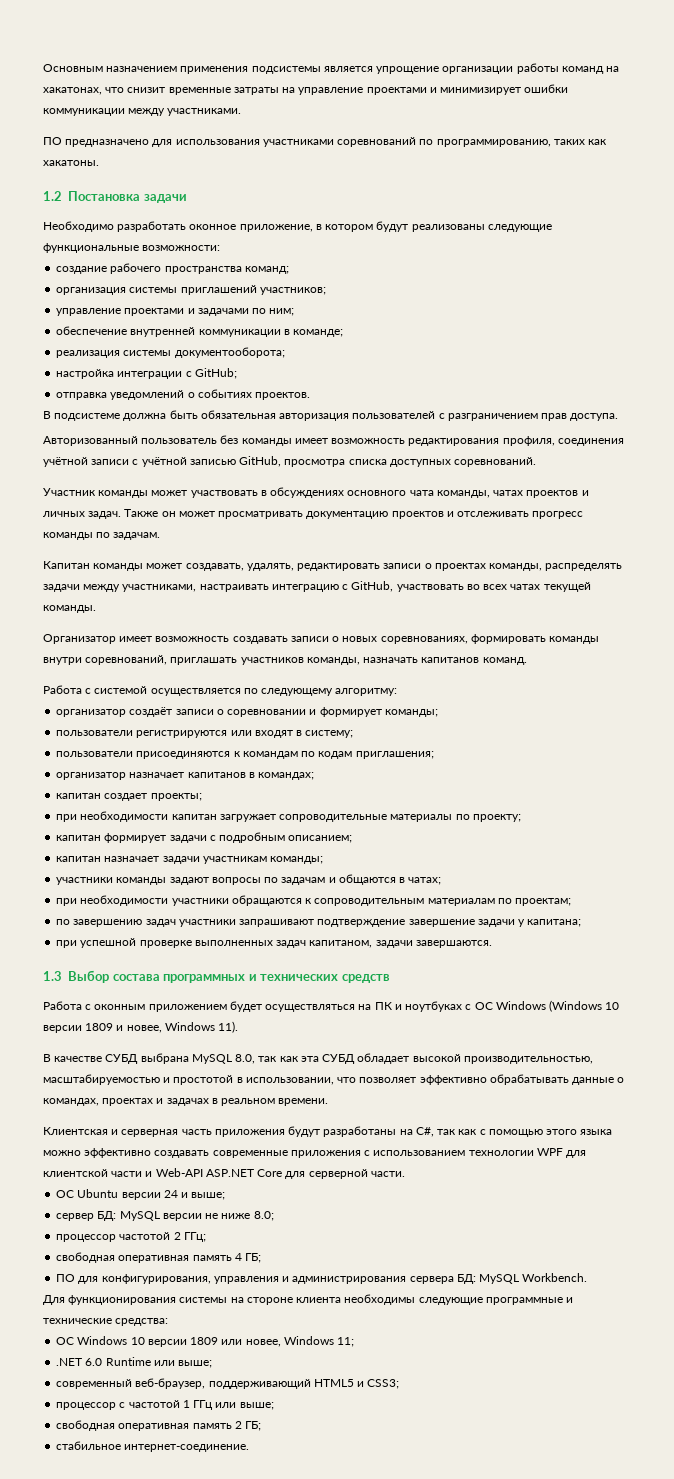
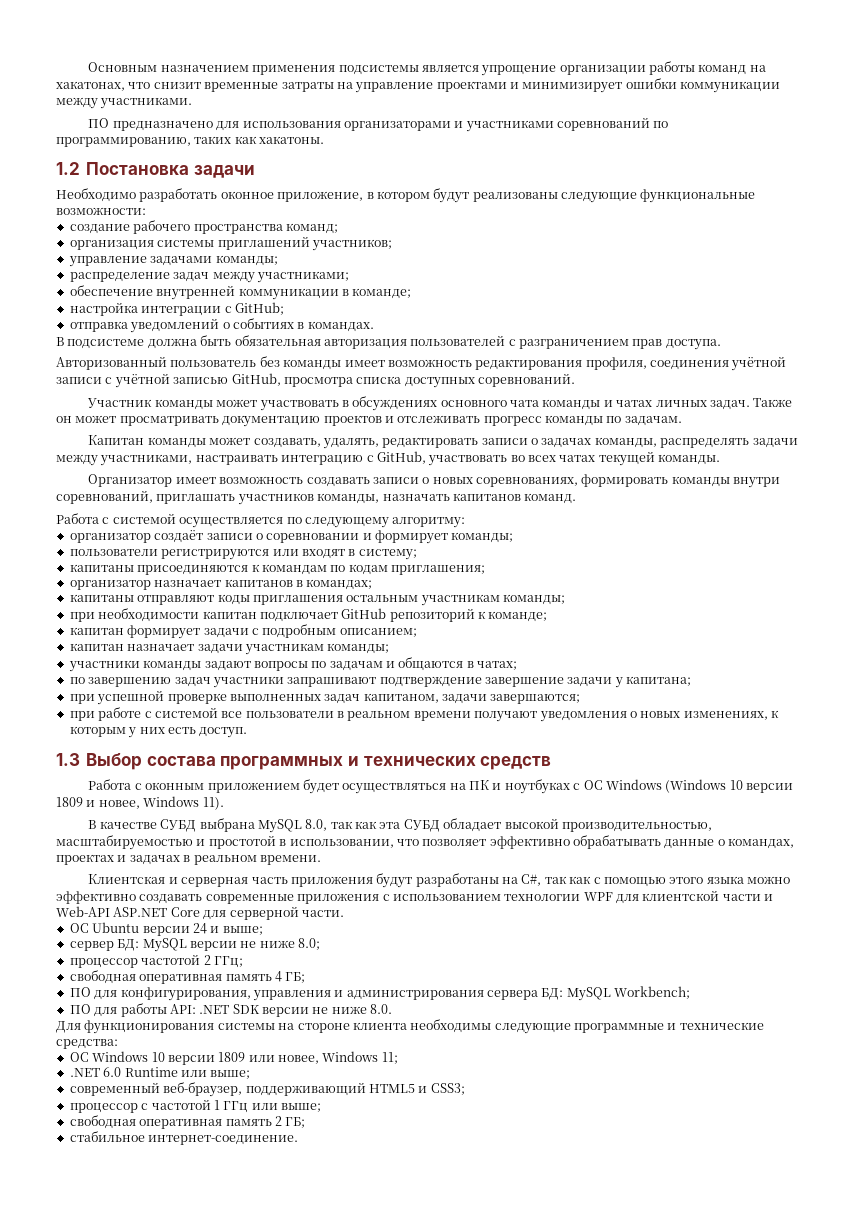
- ПО предназначено для использования участниками соревнований по программированию, таких как хакатоны.
+ ПО предназначено для использования организаторами и участниками соревнований по программированию, таких как хакатоны.
- управление проектами и задачами по ним;
+ управление задачами команды;
+ распределение задач между участниками;
- реализация системы документооборота;
- отправка уведомлений о событиях проектов.
+ отправка уведомлений о событиях в командах.
- Участник команды может участвовать в обсуждениях основного чата команды, чатах проектов и личных задач.
+ Участник команды может участвовать в обсуждениях основного чата команды и чатах личных задач.
- Капитан команды может создавать, удалять, редактировать записи о проектах команды, распределять задачи между участниками, настраивать интеграцию с GitHub, участвовать во всех чатах текущей команды.
+ Капитан команды может создавать, удалять, редактировать записи о задачах команды, распределять задачи между участниками, настраивать интеграцию с GitHub, участвовать во всех чатах текущей команды.
- пользователи присоединяются к командам по кодам приглашения;
+ капитаны присоединяются к командам по кодам приглашения;
- капитан создает проекты;
- при необходимости капитан загружает сопроводительные материалы по проекту;
+ капитаны отправляют коды приглашения остальным участникам команды;
+ при необходимости капитан подключает GitHub репозиторий к команде;
- при необходимости участники обращаются к сопроводительным материалам по проектам;
- при успешной проверке выполненных задач капитаном, задачи завершаются.
+ при успешной проверке выполненных задач капитаном, задачи завершаются;
+ при работе с системой все пользователи в реальном времени получают уведомления о новых изменениях, к которым у них есть доступ.
- ПО для конфигурирования, управления и администрирования сервера БД: MySQL Workbench.
+ ПО для конфигурирования, управления и администрирования сервера БД: MySQL Workbench;
+ ПО для работы API: .NET SDK версии не ниже 8.0.

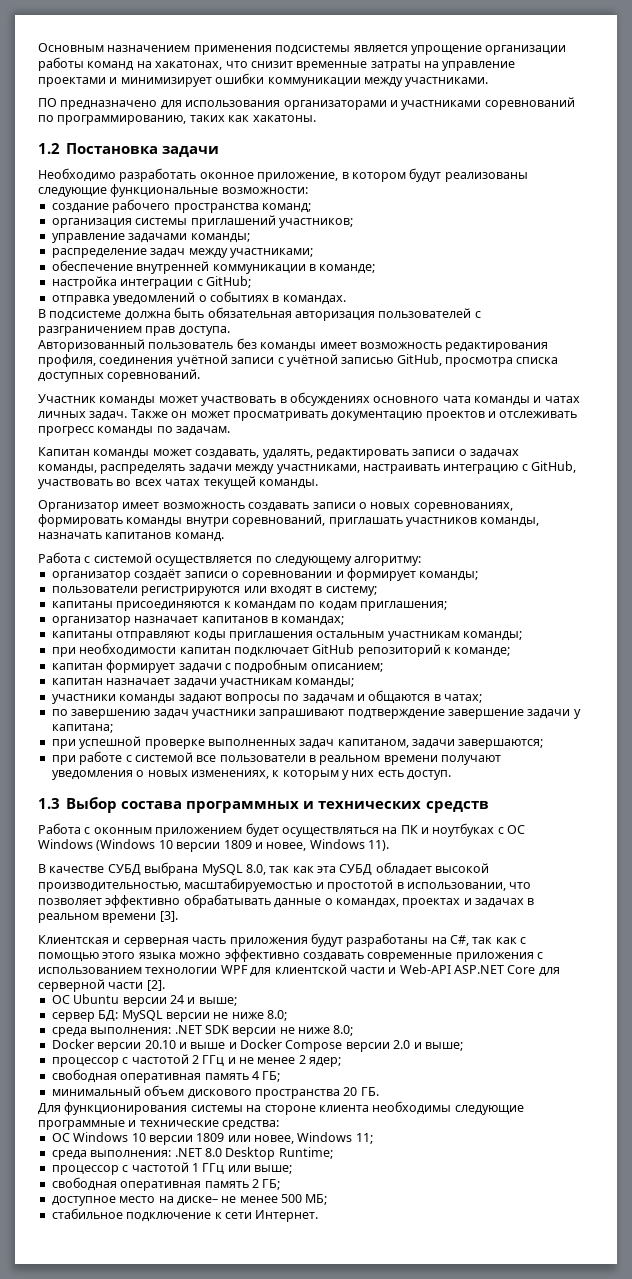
- В качестве СУБД выбрана MySQL 8.0, так как эта СУБД обладает высокой производительностью, масштабируемостью и простотой в использовании, что позволяет эффективно обрабатывать данные о командах, проектах и задачах в реальном времени.
+ В качестве СУБД выбрана MySQL 8.0, так как эта СУБД обладает высокой производительностью, масштабируемостью и простотой в использовании, что позволяет эффективно обрабатывать данные о командах, проектах и задачах в реальном времени [3].
- Клиентская и серверная часть приложения будут разработаны на C#, так как с помощью этого языка можно эффективно создавать современные приложения с использованием технологии WPF для клиентской части и Web-API ASP.NET Core для серверной части.
+ Клиентская и серверная часть приложения будут разработаны на C#, так как с помощью этого языка можно эффективно создавать современные приложения с использованием технологии WPF для клиентской части и Web-API ASP.NET Core для серверной части [2].
- процессор частотой 2 ГГц;
+ среда выполнения: .NET SDK версии не ниже 8.0;
+ Docker версии 20.10 и выше и Docker Compose версии 2.0 и выше;
+ процессор с частотой 2 ГГц и не менее 2 ядер;
- ПО для конфигурирования, управления и администрирования сервера БД: MySQL Workbench;
- ПО для работы API: .NET SDK версии не ниже 8.0.
+ минимальный объем дискового пространства 20 ГБ.
- .NET 6.0 Runtime или выше;
- современный веб-браузер, поддерживающий HTML5 и CSS3;
+ среда выполнения: .NET 8.0 Desktop Runtime;
- стабильное интернет-соединение.
+ доступное место на диске– не менее 500 МБ;
+ стабильное подключение к сети Интернет.

